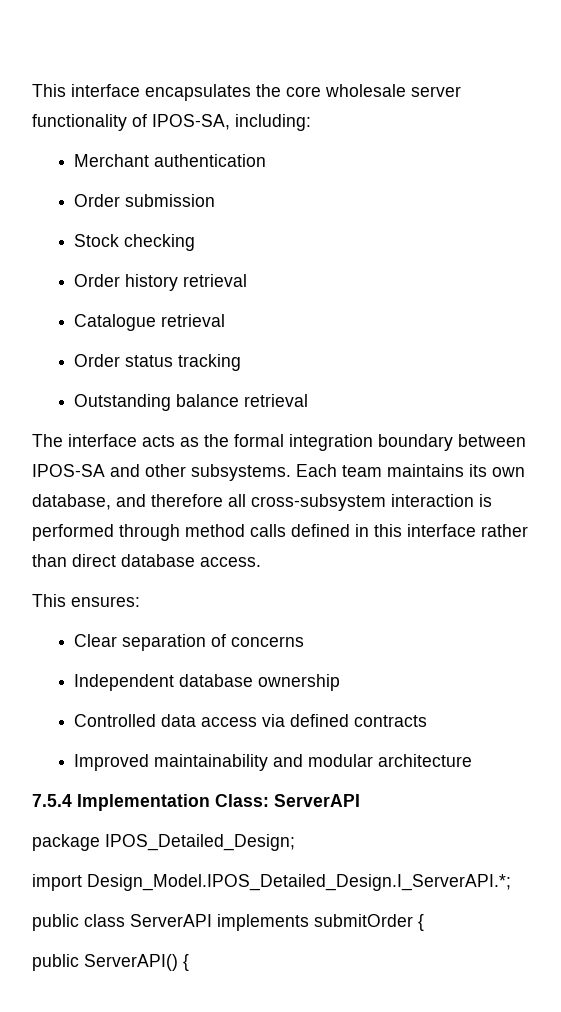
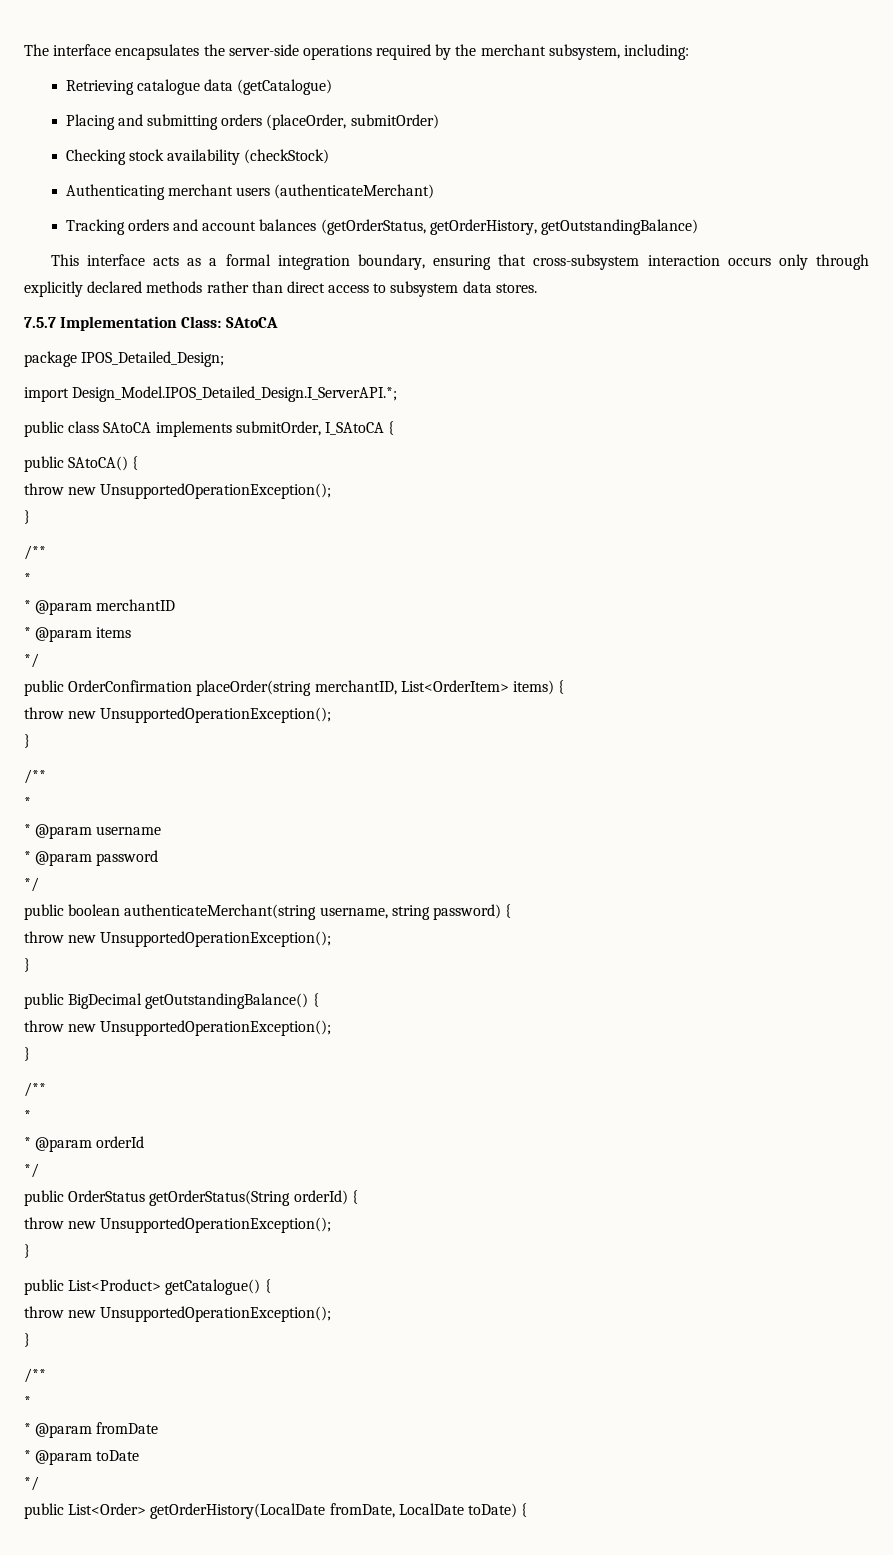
- This interface encapsulates the core wholesale server functionality of IPOS-SA, including:
- Merchant authentication
- Order submission
- Stock checking
- Order history retrieval
- Catalogue retrieval
- Order status tracking
- Outstanding balance retrieval
- The interface acts as the formal integration boundary between IPOS-SA and other subsystems. Each team maintains its own database, and therefore all cross-subsystem interaction is performed through method calls defined in this interface rather than direct database access.
- This ensures:
- Clear separation of concerns
- Independent database ownership
- Controlled data access via defined contracts
- Improved maintainability and modular architecture
- 7.5.4 Implementation Class: ServerAPI
+ The interface encapsulates the server-side operations required by the merchant subsystem, including:
+ Retrieving catalogue data (getCatalogue)
+ Placing and submitting orders (placeOrder, submitOrder)
+ Checking stock availability (checkStock)
+ Authenticating merchant users (authenticateMerchant)
+ Tracking orders and account balances (getOrderStatus, getOrderHistory, getOutstandingBalance)
+ This interface acts as a formal integration boundary, ensuring that cross-subsystem interaction occurs only through explicitly declared methods rather than direct access to subsystem data stores.
+ 7.5.7 Implementation Class: SAtoCA
- public class ServerAPI implements submitOrder {
+ public class SAtoCA implements submitOrder, I_SAtoCA {
- public ServerAPI() {
+ public SAtoCA() {
+ throw new UnsupportedOperationException();
+ }
+ /**
+ *
+ * @param merchantID
+ * @param items
+ */
+ public OrderConfirmation placeOrder(string merchantID, List<OrderItem> items) {
+ throw new UnsupportedOperationException();
+ }
+ /**
+ *
+ * @param username
+ * @param password
+ */
+ public boolean authenticateMerchant(string username, string password) {
+ throw new UnsupportedOperationException();
+ }
+ public BigDecimal getOutstandingBalance() {
+ throw new UnsupportedOperationException();
+ }
+ /**
+ *
+ * @param orderId
+ */
+ public OrderStatus getOrderStatus(String orderId) {
+ throw new UnsupportedOperationException();
+ }
+ public List<Product> getCatalogue() {
+ throw new UnsupportedOperationException();
+ }
+ /**
+ *
+ * @param fromDate
+ * @param toDate
+ */
+ public List<Order> getOrderHistory(LocalDate fromDate, LocalDate toDate) {

